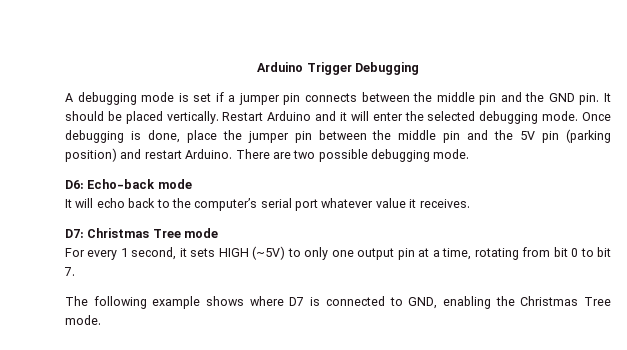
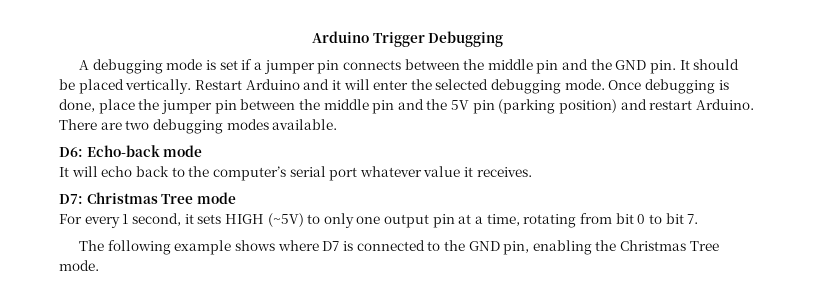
- There are two possible debugging mode.
+ There are two debugging modes available.
- The following example shows where D7 is connected to GND, enabling the Christmas Tree mode.
+ The following example shows where D7 is connected to the GND pin, enabling the Christmas Tree mode.

